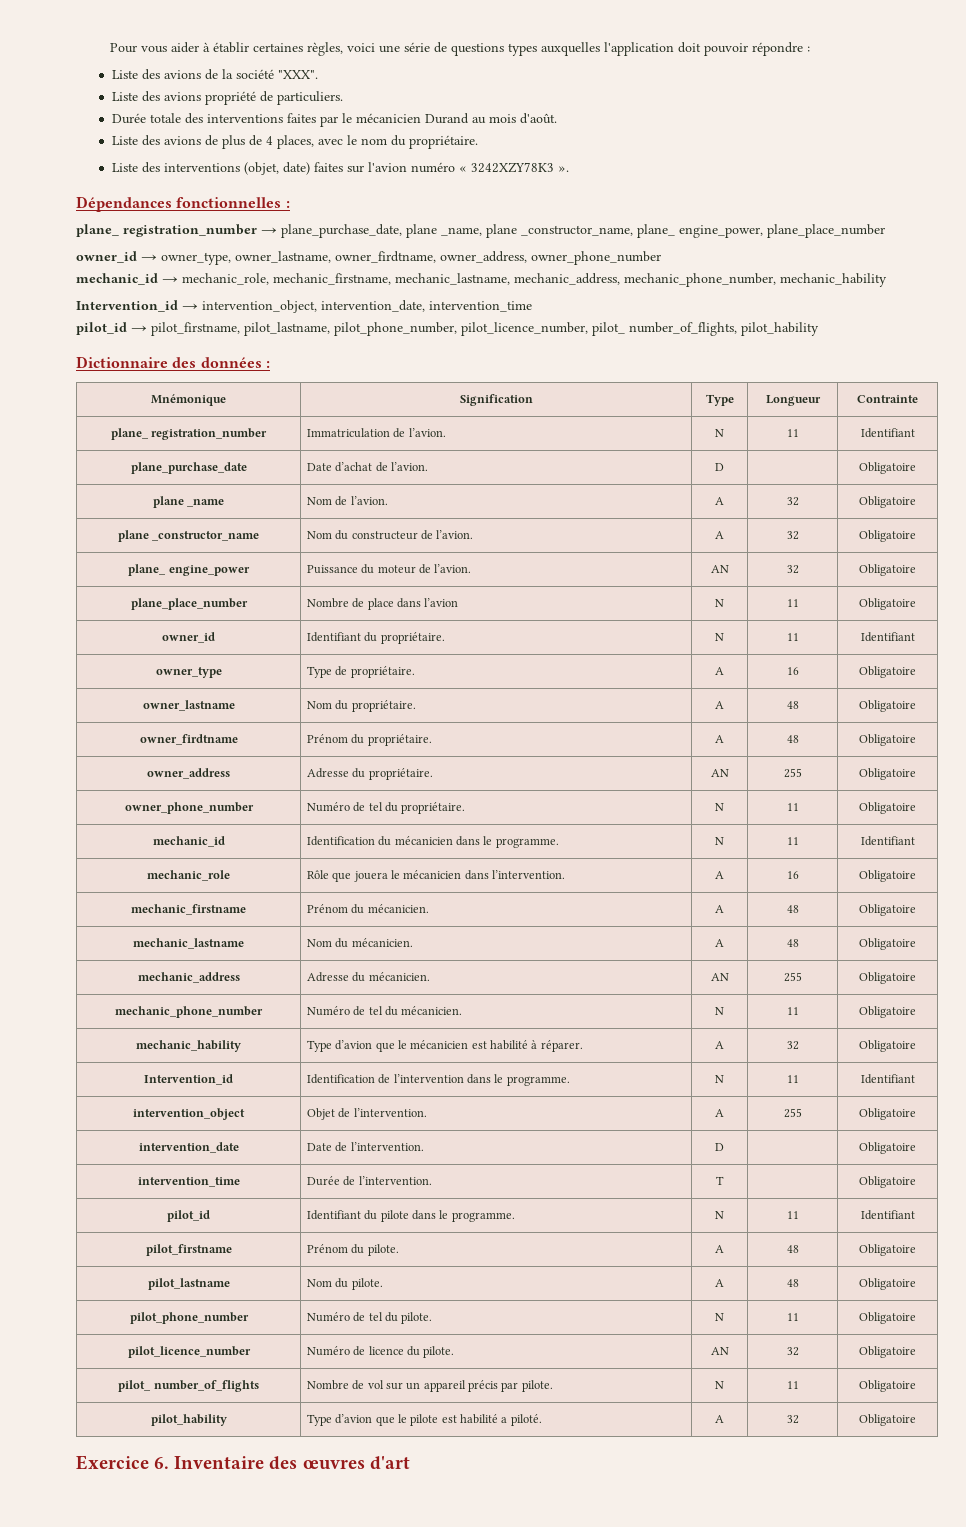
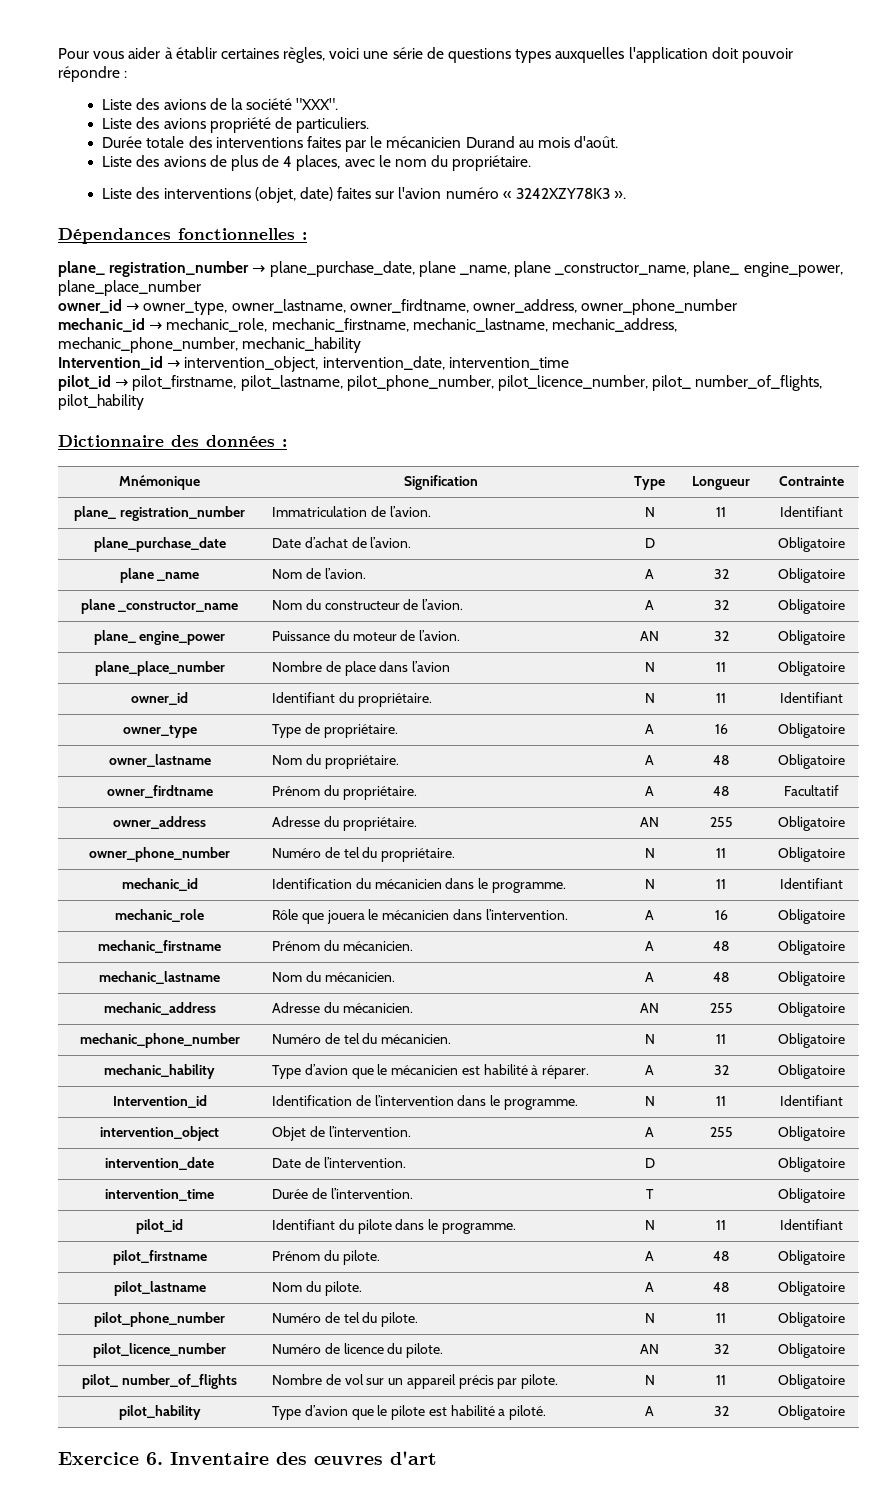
- owner_firdtname | Prénom du propriétaire. | A | 48 | Obligatoire
+ owner_firdtname | Prénom du propriétaire. | A | 48 | Facultatif

